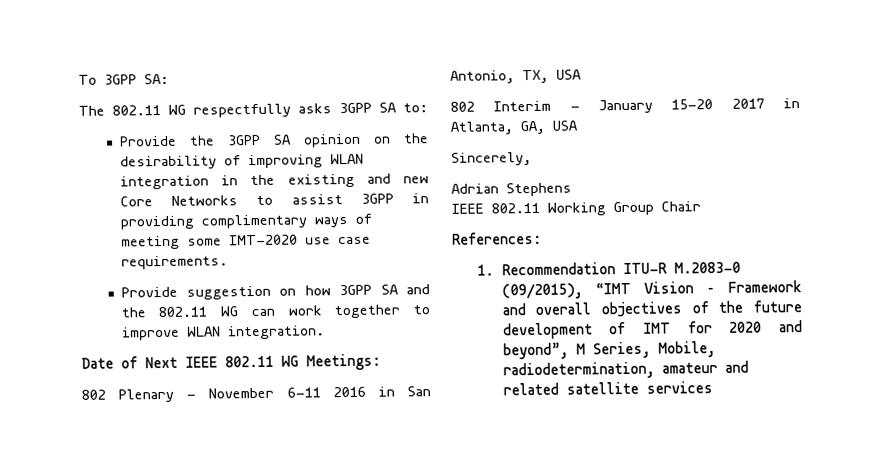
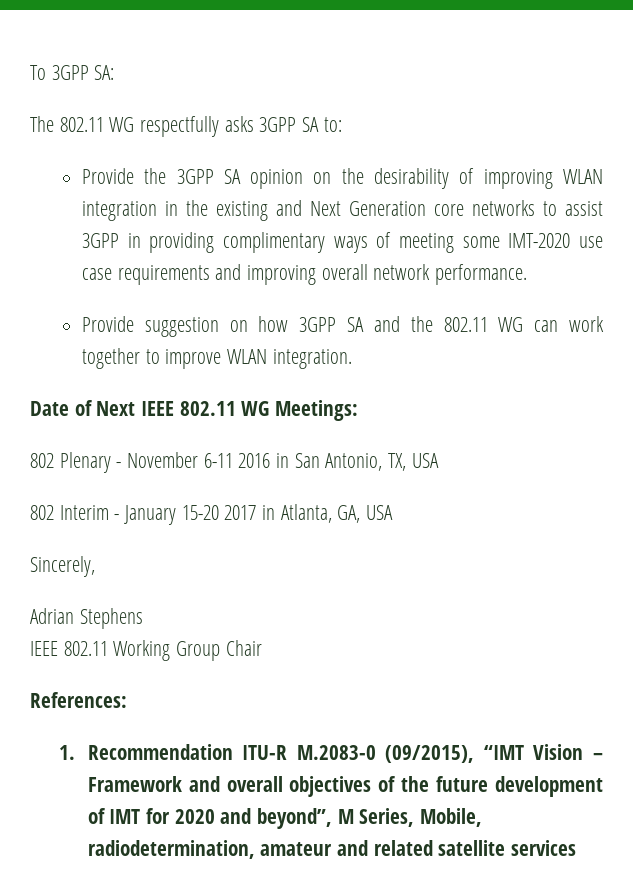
- Provide the 3GPP SA opinion on the desirability of improving WLAN integration in the existing and new Core Networks to assist 3GPP in providing complimentary ways of meeting some IMT-2020 use case requirements.
+ Provide the 3GPP SA opinion on the desirability of improving WLAN integration in the existing and Next Generation core networks to assist 3GPP in providing complimentary ways of meeting some IMT-2020 use case requirements and improving overall network performance.

